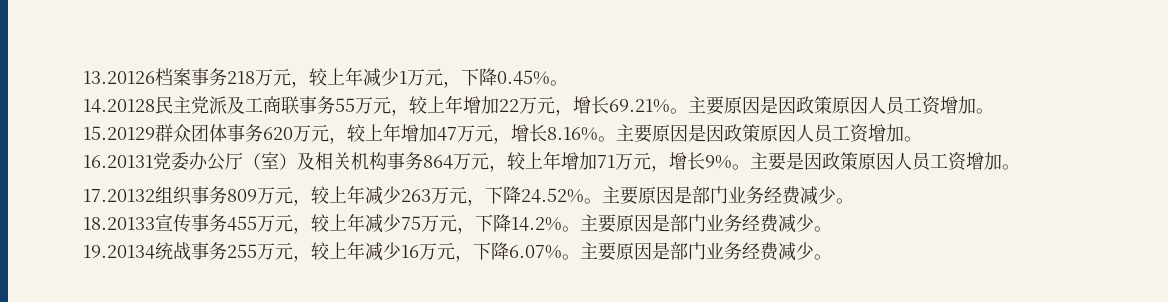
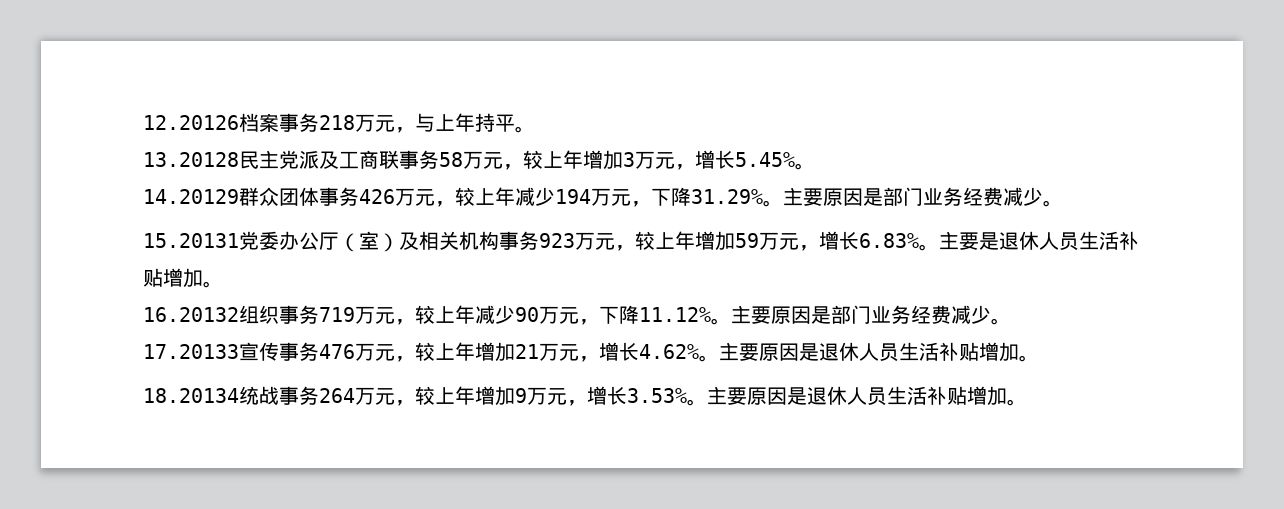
- 13.20126档案事务218万元，较上年减少1万元，下降0.45%。
- 14.20128民主党派及工商联事务55万元，较上年增加22万元，增长69.21%。主要原因是因政策原因人员工资增加。
- 15.20129群众团体事务620万元，较上年增加47万元，增长8.16%。主要原因是因政策原因人员工资增加。
- 16.20131党委办公厅（室）及相关机构事务864万元，较上年增加71万元，增长9%。主要是因政策原因人员工资增加。
- 17.20132组织事务809万元，较上年减少263万元，下降24.52%。主要原因是部门业务经费减少。
- 18.20133宣传事务455万元，较上年减少75万元，下降14.2%。主要原因是部门业务经费减少。
- 19.20134统战事务255万元，较上年减少16万元，下降6.07%。主要原因是部门业务经费减少。
+ 12.20126档案事务218万元，与上年持平。
+ 13.20128民主党派及工商联事务58万元，较上年增加3万元，增长5.45%。
+ 14.20129群众团体事务426万元，较上年减少194万元，下降31.29%。主要原因是部门业务经费减少。
+ 15.20131党委办公厅（室）及相关机构事务923万元，较上年增加59万元，增长6.83%。主要是退休人员生活补贴增加。
+ 16.20132组织事务719万元，较上年减少90万元，下降11.12%。主要原因是部门业务经费减少。
+ 17.20133宣传事务476万元，较上年增加21万元，增长4.62%。主要原因是退休人员生活补贴增加。
+ 18.20134统战事务264万元，较上年增加9万元，增长3.53%。主要原因是退休人员生活补贴增加。

